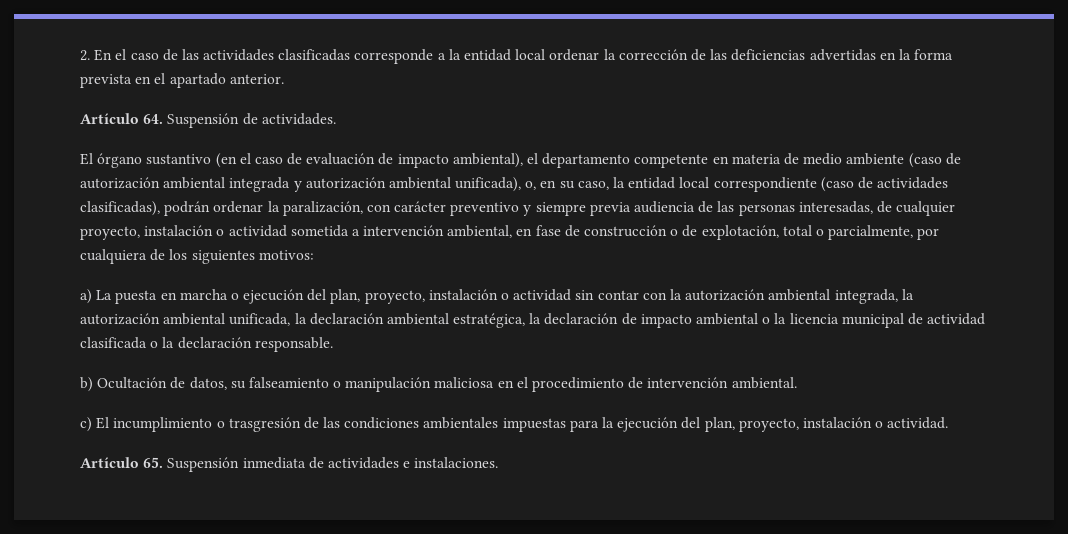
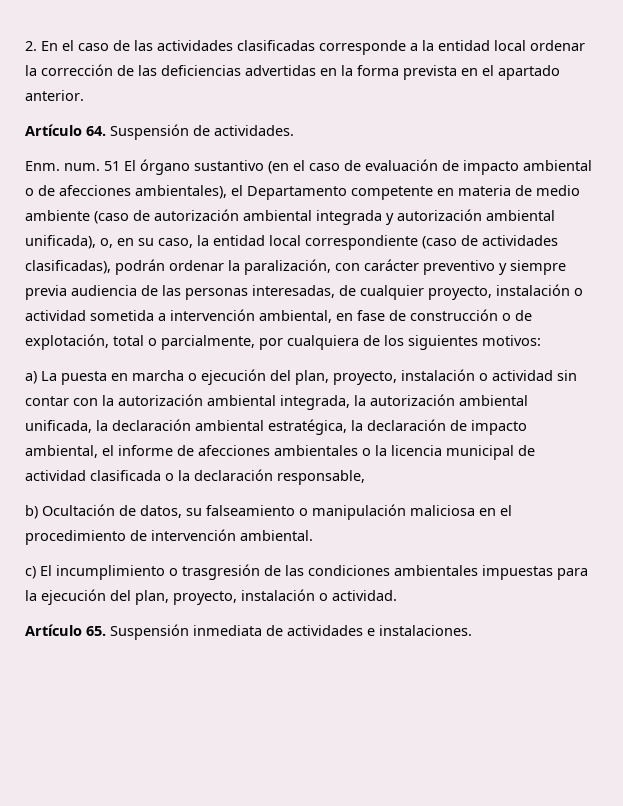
- El órgano sustantivo (en el caso de evaluación de impacto ambiental), el departamento competente en materia de medio ambiente (caso de autorización ambiental integrada y autorización ambiental unificada), o, en su caso, la entidad local correspondiente (caso de actividades clasificadas), podrán ordenar la paralización, con carácter preventivo y siempre previa audiencia de las personas interesadas, de cualquier proyecto, instalación o actividad sometida a intervención ambiental, en fase de construcción o de explotación, total o parcialmente, por cualquiera de los siguientes motivos:
+ Enm. num. 51 El órgano sustantivo (en el caso de evaluación de impacto ambiental o de afecciones ambientales), el Departamento competente en materia de medio ambiente (caso de autorización ambiental integrada y autorización ambiental unificada), o, en su caso, la entidad local correspondiente (caso de actividades clasificadas), podrán ordenar la paralización, con carácter preventivo y siempre previa audiencia de las personas interesadas, de cualquier proyecto, instalación o actividad sometida a intervención ambiental, en fase de construcción o de explotación, total o parcialmente, por cualquiera de los siguientes motivos:
- a) La puesta en marcha o ejecución del plan, proyecto, instalación o actividad sin contar con la autorización ambiental integrada, la autorización ambiental unificada, la declaración ambiental estratégica, la declaración de impacto ambiental o la licencia municipal de actividad clasificada o la declaración responsable.
+ a) La puesta en marcha o ejecución del plan, proyecto, instalación o actividad sin contar con la autorización ambiental integrada, la autorización ambiental unificada, la declaración ambiental estratégica, la declaración de impacto ambiental, el informe de afecciones ambientales o la licencia municipal de actividad clasificada o la declaración responsable,

